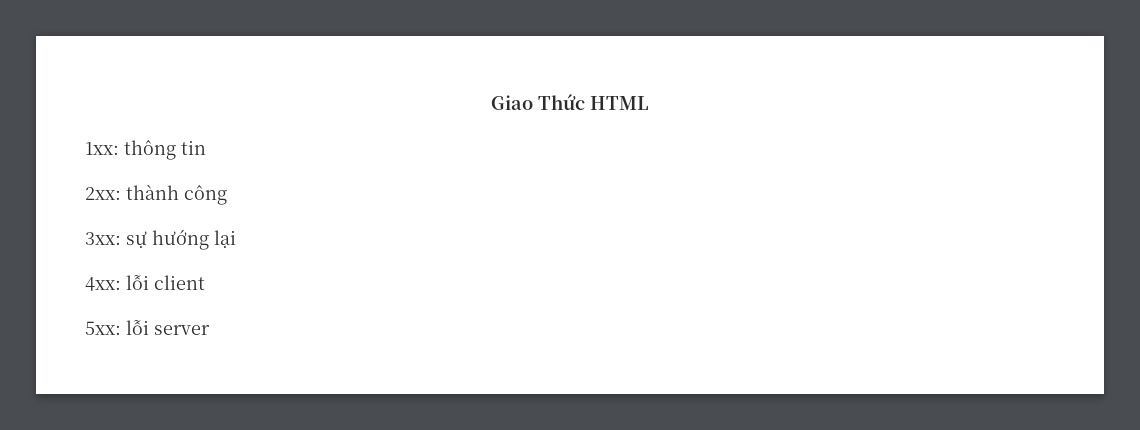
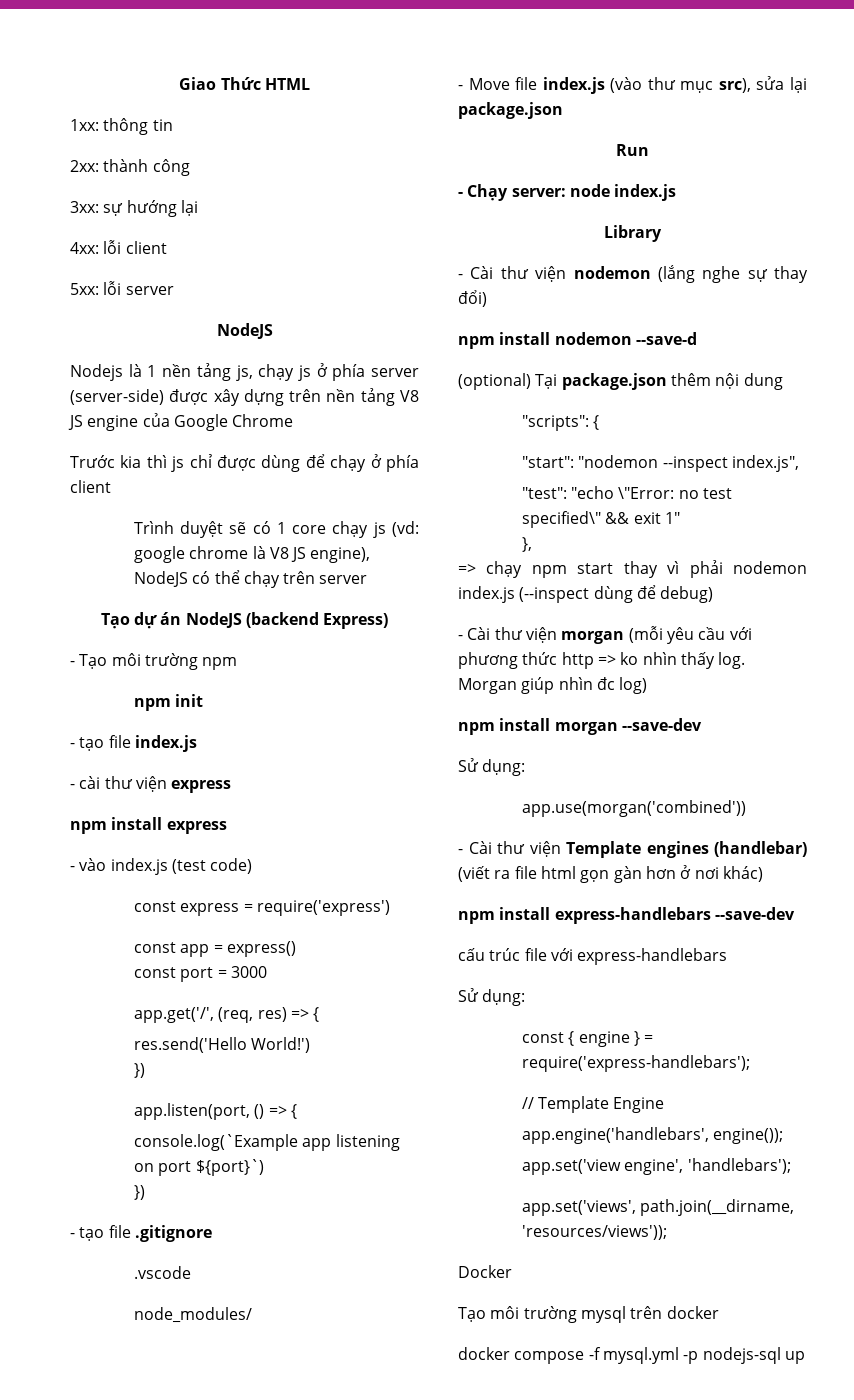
  5xx: lỗi server
+ NodeJS
+ Nodejs là 1 nền tảng js, chạy js ở phía server (server-side) được xây dựng trên nền tảng V8 JS engine của Google Chrome
+ Trước kia thì js chỉ được dùng để chạy ở phía client
+ Trình duyệt sẽ có 1 core chạy js (vd: google chrome là V8 JS engine), NodeJS có thể chạy trên server
+ Tạo dự án NodeJS (backend Express)
+ - Tạo môi trường npm
+ npm init
+ - tạo file index.js
+ - cài thư viện express
+ npm install express
+ - vào index.js (test code)
+ const express = require('express')
+ const app = express()
+ const port = 3000
+ app.get('/', (req, res) => {
+ res.send('Hello World!')
+ })
+ app.listen(port, () => {
+ console.log(`Example app listening on port ${port}`)
+ })
+ - tạo file .gitignore
+ .vscode
+ node_modules/
+ - Move file index.js (vào thư mục src), sửa lại package.json
+ Run
+ - Chạy server: node index.js
+ Library
+ - Cài thư viện nodemon (lắng nghe sự thay đổi)
+ npm install nodemon --save-d
+ (optional) Tại package.json thêm nội dung
+ "scripts": {
+ "start": "nodemon --inspect index.js",
+ "test": "echo \"Error: no test specified\" && exit 1"
+ },
+ => chạy npm start thay vì phải nodemon index.js (--inspect dùng để debug)
+ - Cài thư viện morgan (mỗi yêu cầu với phương thức http => ko nhìn thấy log. Morgan giúp nhìn đc log)
+ npm install morgan --save-dev
+ Sử dụng:
+ app.use(morgan('combined'))
+ - Cài thư viện Template engines (handlebar) (viết ra file html gọn gàn hơn ở nơi khác)
+ npm install express-handlebars --save-dev
+ cấu trúc file với express-handlebars
+ Sử dụng:
+ const { engine } = require('express-handlebars');
+ // Template Engine
+ app.engine('handlebars', engine());
+ app.set('view engine', 'handlebars');
+ app.set('views', path.join(__dirname, 'resources/views'));
+ Docker
+ Tạo môi trường mysql trên docker
+ docker compose -f mysql.yml -p nodejs-sql up

